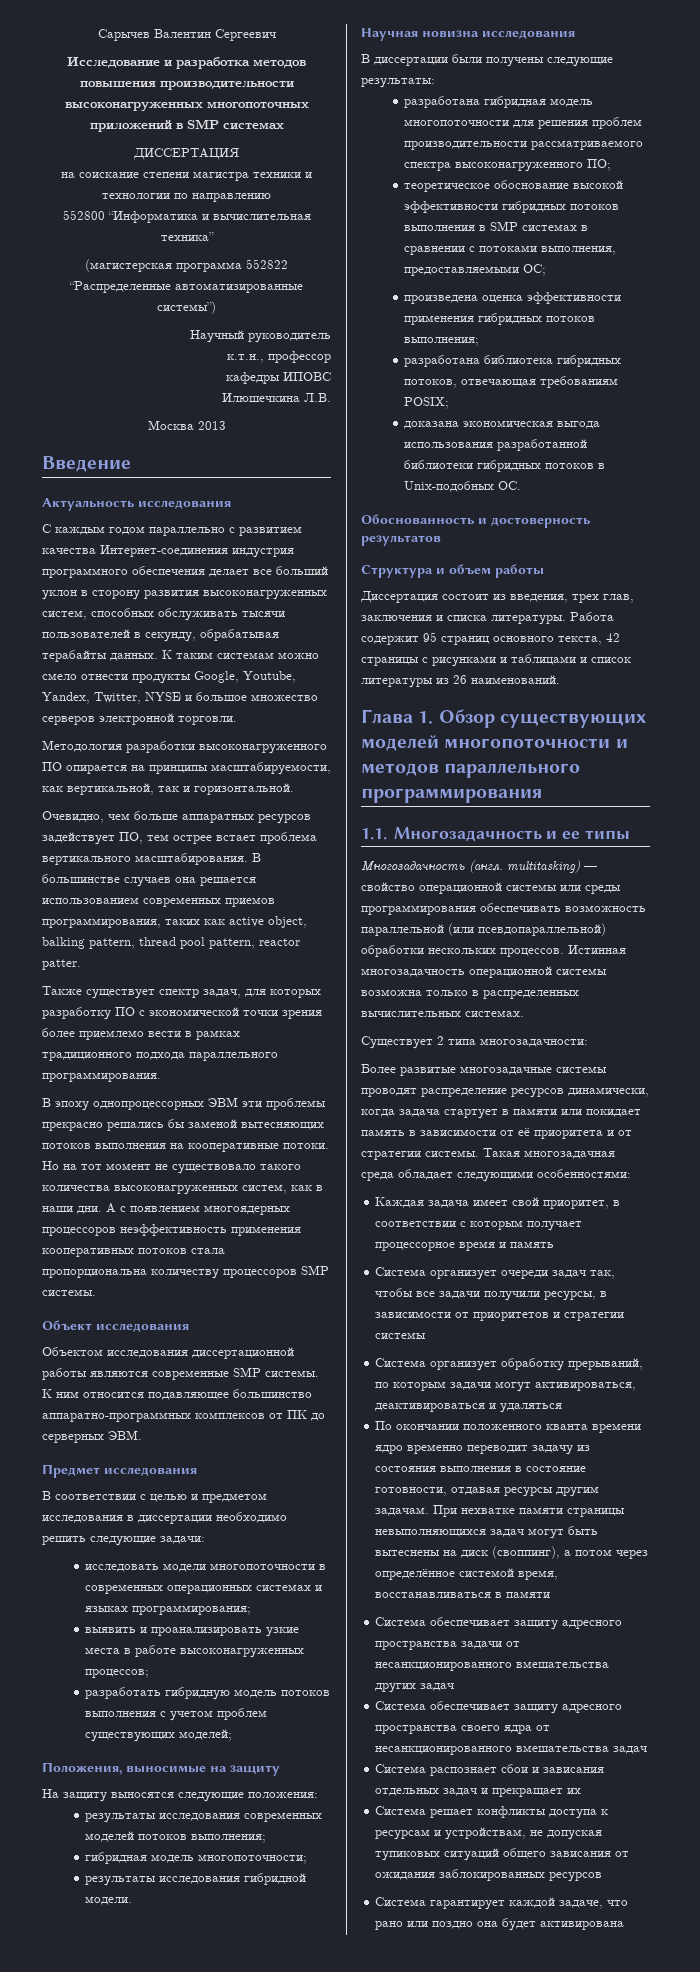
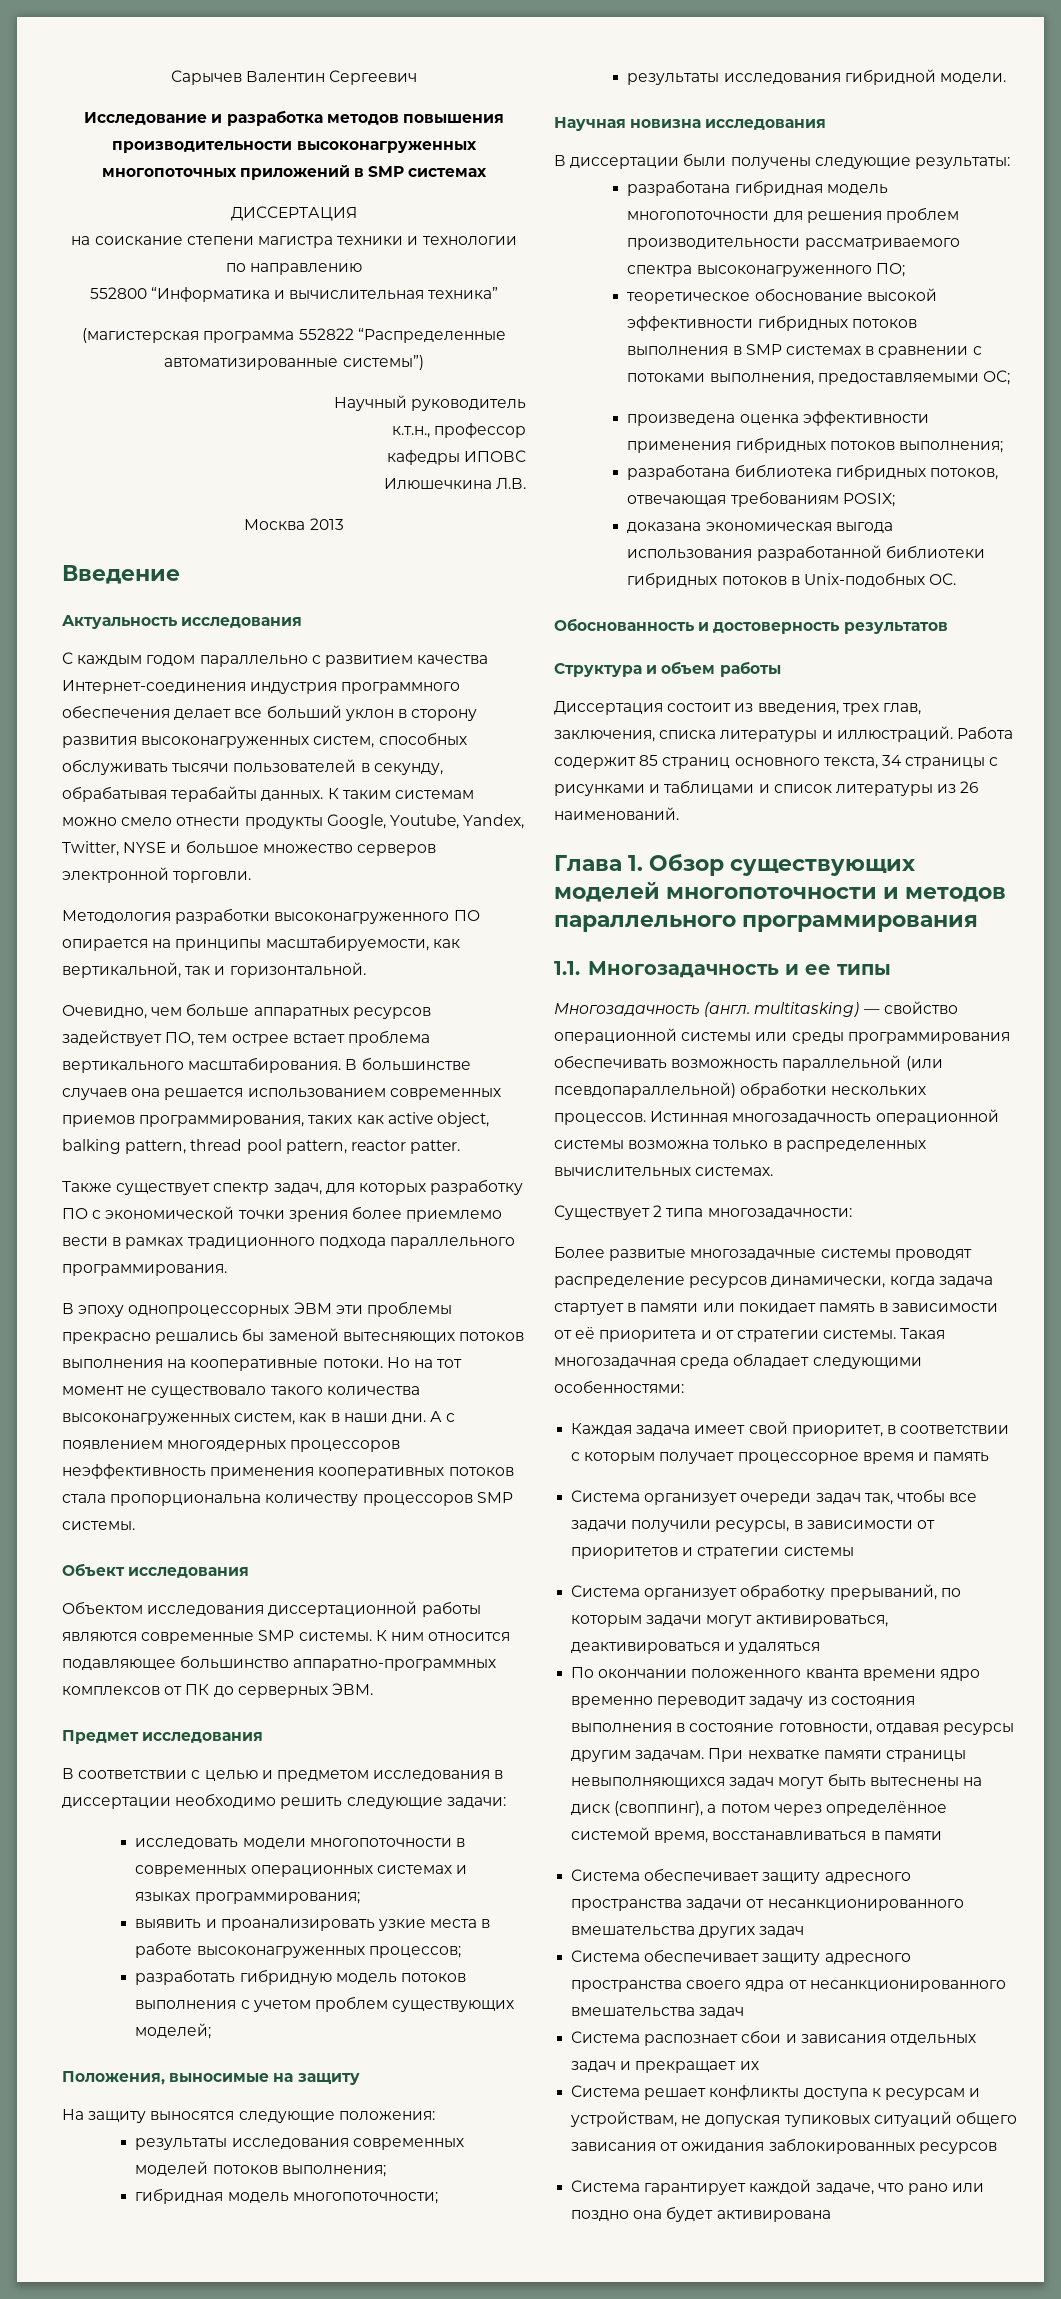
- Диссертация состоит из введения, трех глав, заключения и списка литературы.
+ Диссертация состоит из введения, трех глав, заключения, списка литературы и иллюстраций.
- Работа содержит 95 страниц основного текста, 42 страницы с рисунками и таблицами и список литературы из 26 наименований.
+ Работа содержит 85 страниц основного текста, 34 страницы с рисунками и таблицами и список литературы из 26 наименований.

